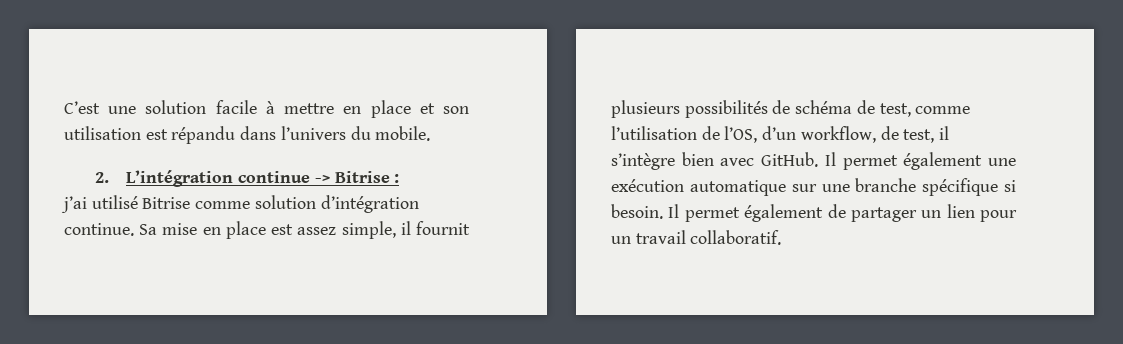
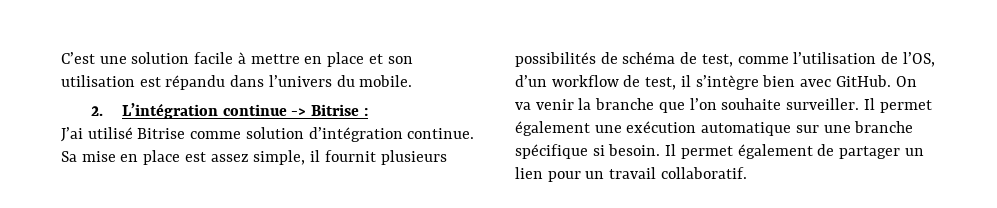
- j’ai utilisé Bitrise comme solution d’intégration continue.
+ J’ai utilisé Bitrise comme solution d’intégration continue.
- Sa mise en place est assez simple, il fournit plusieurs possibilités de schéma de test, comme l’utilisation de l’OS, d’un workflow, de test, il s’intègre bien avec GitHub.
+ Sa mise en place est assez simple, il fournit plusieurs possibilités de schéma de test, comme l’utilisation de l’OS, d’un workflow de test, il s’intègre bien avec GitHub.
+ On va venir la branche que l’on souhaite surveiller.

